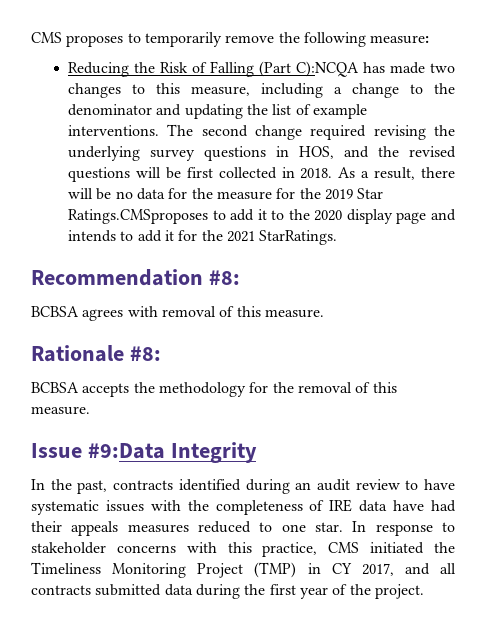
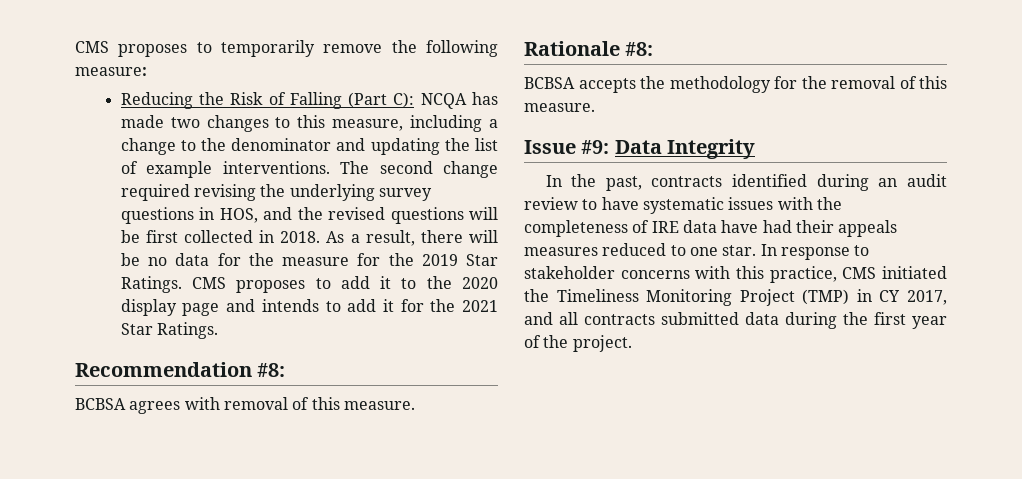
- Reducing the Risk of Falling (Part C):NCQA has made two changes to this measure, including a change to the denominator and updating the list of example interventions.
+ Reducing the Risk of Falling (Part C): NCQA has made two changes to this measure, including a change to the denominator and updating the list of example interventions.
- As a result, there will be no data for the measure for the 2019 Star Ratings.CMSproposes to add it to the 2020 display page and intends to add it for the 2021 StarRatings.
+ As a result, there will be no data for the measure for the 2019 Star Ratings. CMS proposes to add it to the 2020 display page and intends to add it for the 2021 Star Ratings.
- Issue #9:Data Integrity
+ Issue #9: Data Integrity

